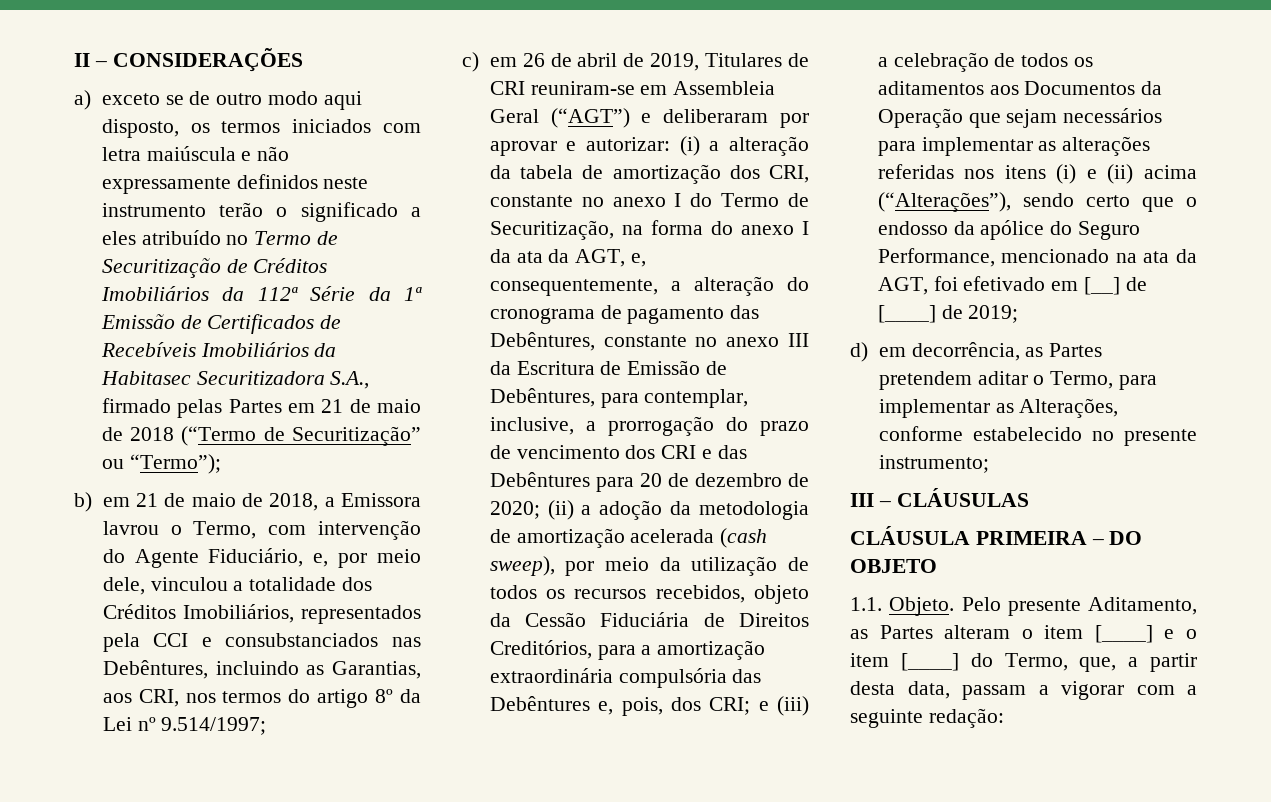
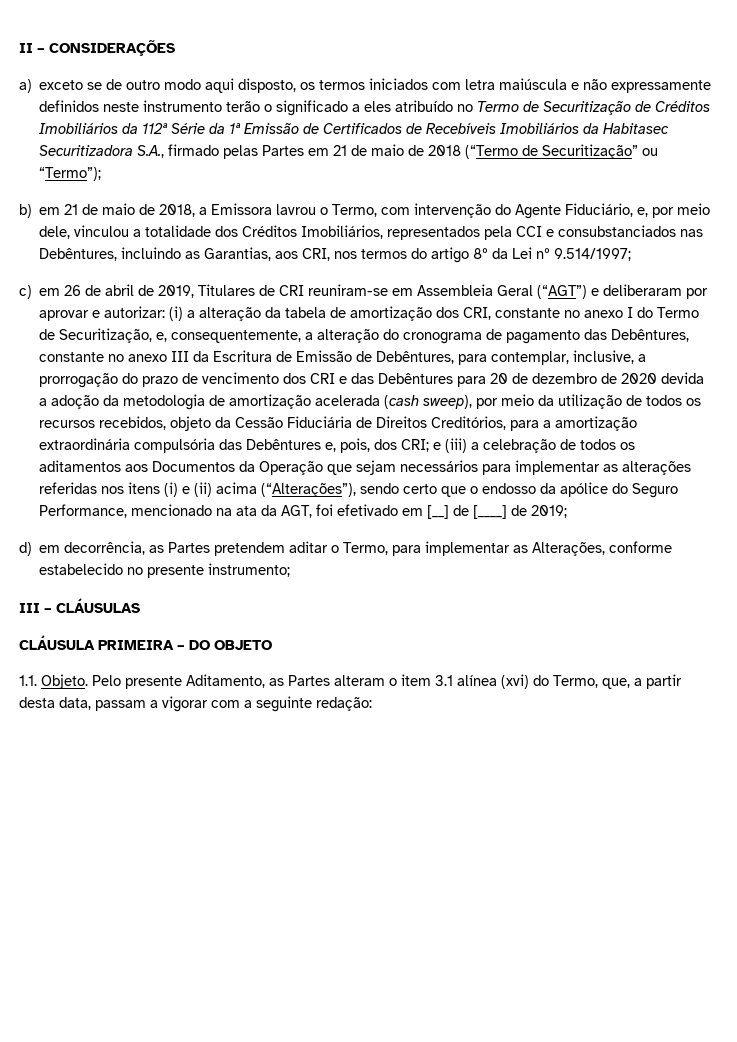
- (i) a alteração da tabela de amortização dos CRI, constante no anexo I do Termo de Securitização, na forma do anexo I da ata da AGT, e, consequentemente, a alteração do cronograma de pagamento das Debêntures, constante no anexo III da Escritura de Emissão de Debêntures, para contemplar, inclusive, a prorrogação do prazo de vencimento dos CRI e das Debêntures para 20 de dezembro de 2020; (ii) a adoção da metodologia de amortização acelerada (cash sweep), por meio da utilização de todos os recursos recebidos, objeto da Cessão Fiduciária de Direitos Creditórios, para a amortização extraordinária compulsória das Debêntures e, pois, dos CRI;
+ (i) a alteração da tabela de amortização dos CRI, constante no anexo I do Termo de Securitização, e, consequentemente, a alteração do cronograma de pagamento das Debêntures, constante no anexo III da Escritura de Emissão de Debêntures, para contemplar, inclusive, a prorrogação do prazo de vencimento dos CRI e das Debêntures para 20 de dezembro de 2020 devida a adoção da metodologia de amortização acelerada (cash sweep), por meio da utilização de todos os recursos recebidos, objeto da Cessão Fiduciária de Direitos Creditórios, para a amortização extraordinária compulsória das Debêntures e, pois, dos CRI;
- Pelo presente Aditamento, as Partes alteram o item [____] e o item [____] do Termo, que, a partir desta data, passam a vigorar com a seguinte redação:
+ Pelo presente Aditamento, as Partes alteram o item 3.1 alínea (xvi) do Termo, que, a partir desta data, passam a vigorar com a seguinte redação:

